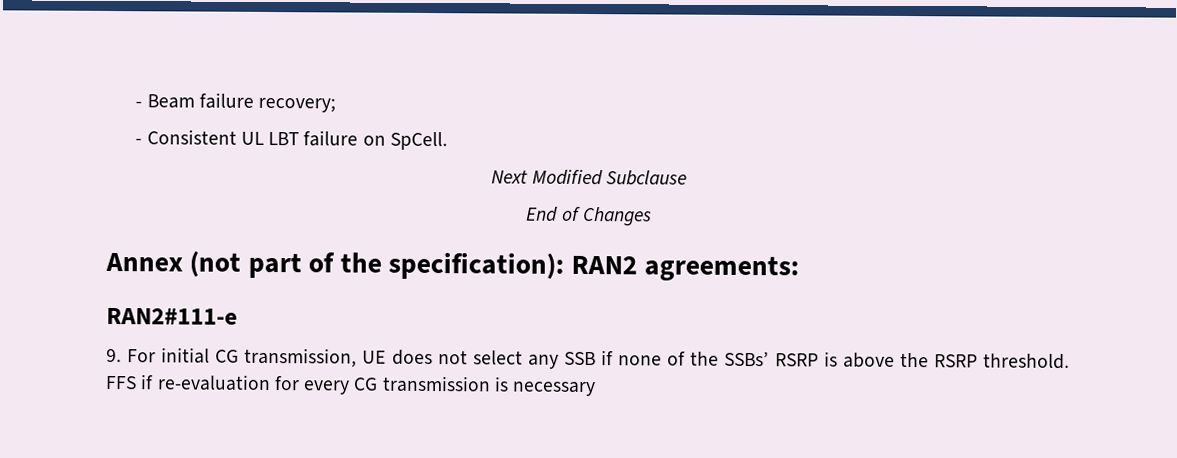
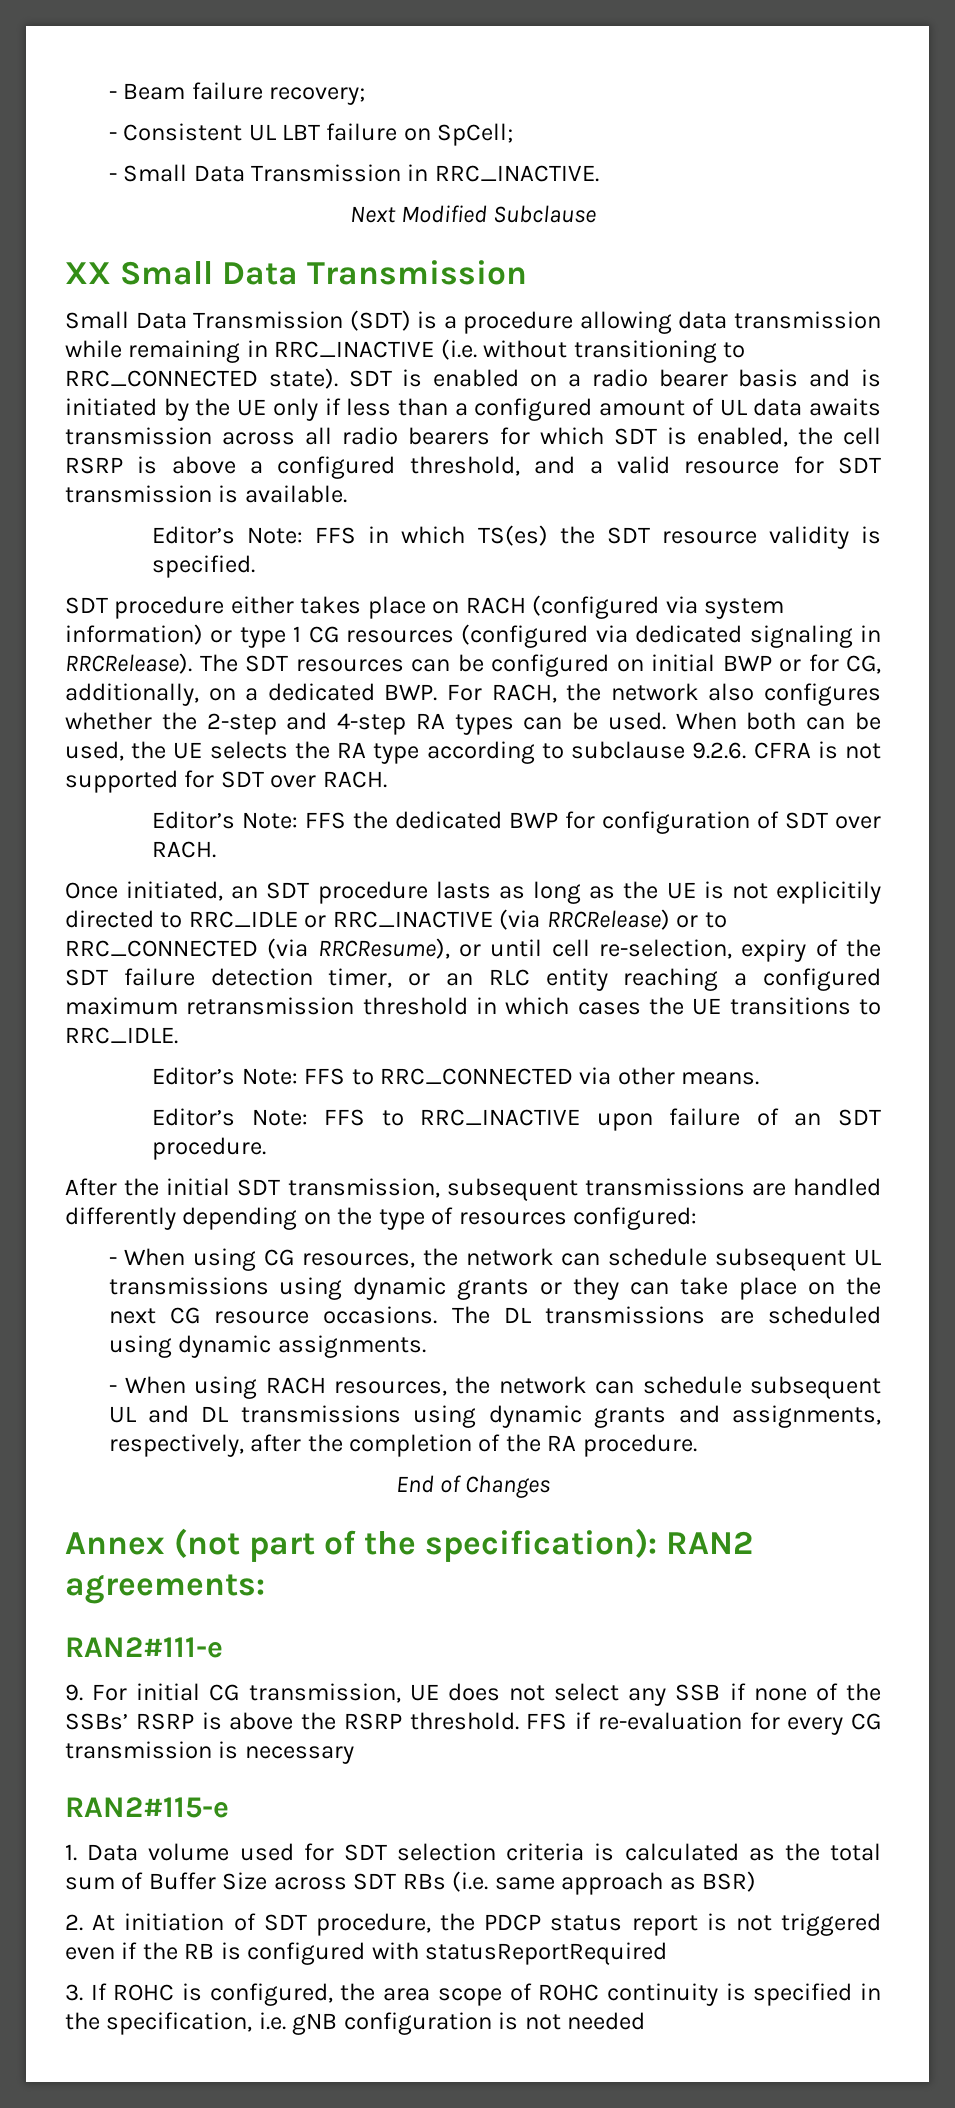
- - Consistent UL LBT failure on SpCell.
+ - Consistent UL LBT failure on SpCell;
+ - Small Data Transmission in RRC_INACTIVE.
  Next Modified Subclause
+ XX Small Data Transmission
+ Small Data Transmission (SDT) is a procedure allowing data transmission while remaining in RRC_INACTIVE (i.e. without transitioning to RRC_CONNECTED state). SDT is enabled on a radio bearer basis and is initiated by the UE only if less than a configured amount of UL data awaits transmission across all radio bearers for which SDT is enabled, the cell RSRP is above a configured threshold, and a valid resource for SDT transmission is available.
+ Editor’s Note: FFS in which TS(es) the SDT resource validity is specified.
+ SDT procedure either takes place on RACH (configured via system information) or type 1 CG resources (configured via dedicated signaling in RRCRelease). The SDT resources can be configured on initial BWP or for CG, additionally, on a dedicated BWP. For RACH, the network also configures whether the 2-step and 4-step RA types can be used. When both can be used, the UE selects the RA type according to subclause 9.2.6. CFRA is not supported for SDT over RACH.
+ Editor’s Note: FFS the dedicated BWP for configuration of SDT over RACH.
+ Once initiated, an SDT procedure lasts as long as the UE is not explicitily directed to RRC_IDLE or RRC_INACTIVE (via RRCRelease) or to RRC_CONNECTED (via RRCResume), or until cell re-selection, expiry of the SDT failure detection timer, or an RLC entity reaching a configured maximum retransmission threshold in which cases the UE transitions to RRC_IDLE.
+ Editor’s Note: FFS to RRC_CONNECTED via other means.
+ Editor’s Note: FFS to RRC_INACTIVE upon failure of an SDT procedure.
+ After the initial SDT transmission, subsequent transmissions are handled differently depending on the type of resources configured:
+ - When using CG resources, the network can schedule subsequent UL transmissions using dynamic grants or they can take place on the next CG resource occasions. The DL transmissions are scheduled using dynamic assignments.
+ - When using RACH resources, the network can schedule subsequent UL and DL transmissions using dynamic grants and assignments, respectively, after the completion of the RA procedure.
+ RAN2#115-e
+ 1. Data volume used for SDT selection criteria is calculated as the total sum of Buffer Size across SDT RBs (i.e. same approach as BSR)
+ 2. At initiation of SDT procedure, the PDCP status report is not triggered even if the RB is configured with statusReportRequired
+ 3. If ROHC is configured, the area scope of ROHC continuity is specified in the specification, i.e. gNB configuration is not needed

